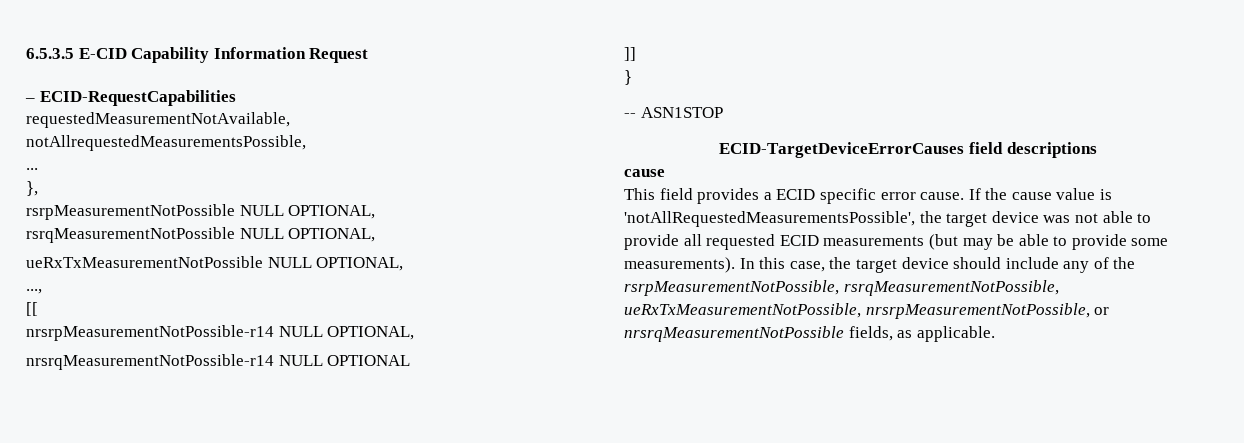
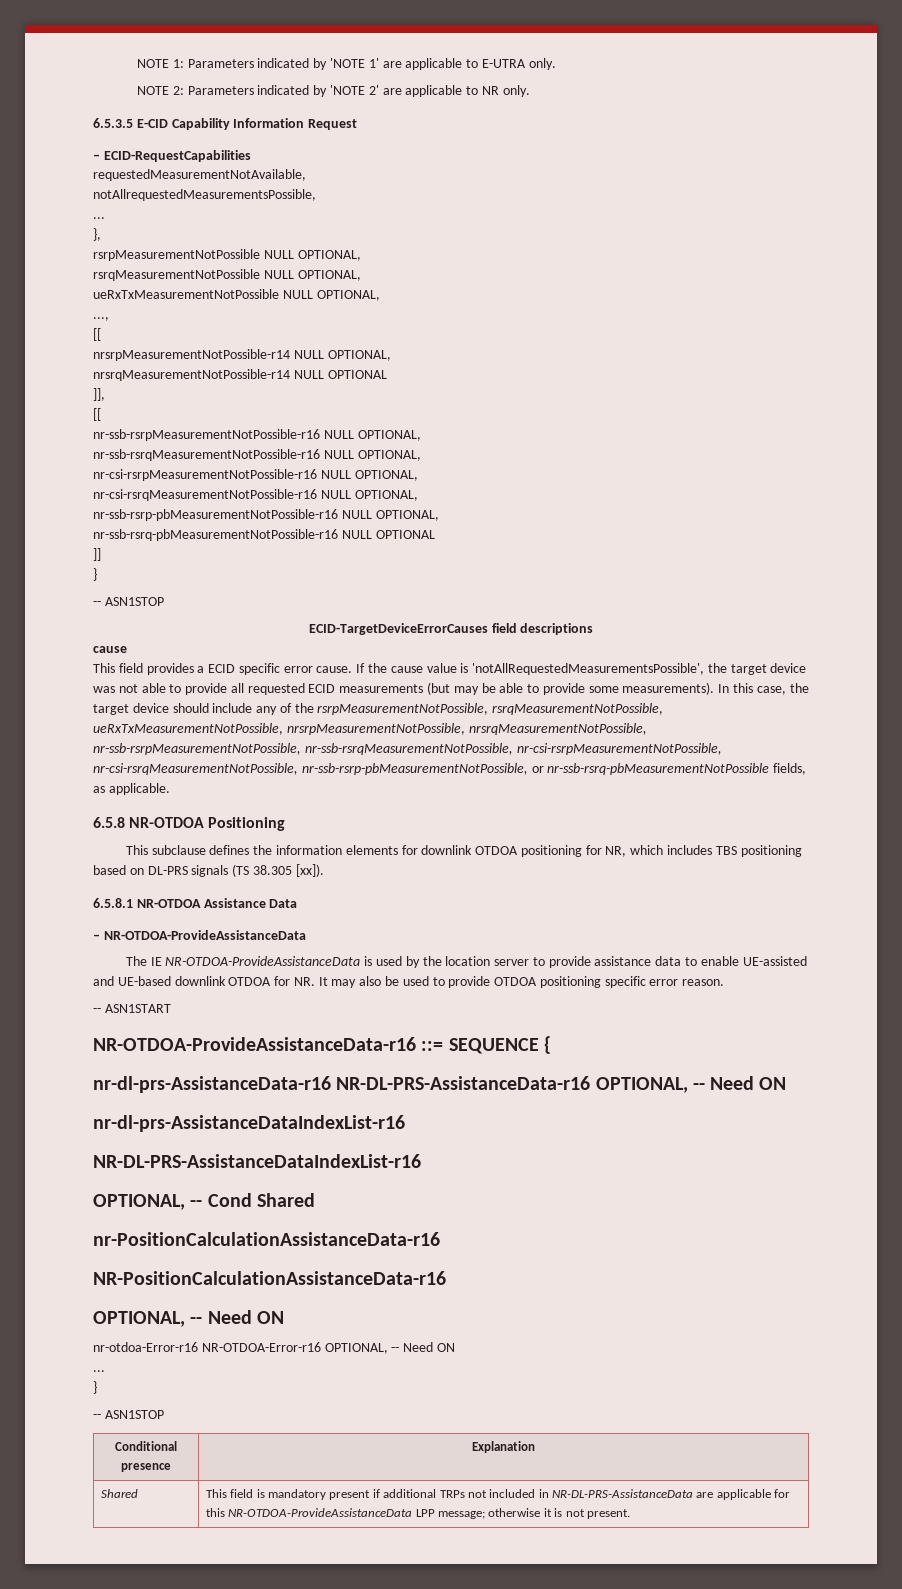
+ NOTE 1: Parameters indicated by 'NOTE 1' are applicable to E-UTRA only.
+ NOTE 2: Parameters indicated by 'NOTE 2' are applicable to NR only.
+ ]],
+ [[
+ nr-ssb-rsrpMeasurementNotPossible-r16 NULL OPTIONAL,
+ nr-ssb-rsrqMeasurementNotPossible-r16 NULL OPTIONAL,
+ nr-csi-rsrpMeasurementNotPossible-r16 NULL OPTIONAL,
+ nr-csi-rsrqMeasurementNotPossible-r16 NULL OPTIONAL,
+ nr-ssb-rsrp-pbMeasurementNotPossible-r16 NULL OPTIONAL,
+ nr-ssb-rsrq-pbMeasurementNotPossible-r16 NULL OPTIONAL
- In this case, the target device should include any of the rsrpMeasurementNotPossible, rsrqMeasurementNotPossible, ueRxTxMeasurementNotPossible, nrsrpMeasurementNotPossible, or nrsrqMeasurementNotPossible fields, as applicable.
+ In this case, the target device should include any of the rsrpMeasurementNotPossible, rsrqMeasurementNotPossible, ueRxTxMeasurementNotPossible, nrsrpMeasurementNotPossible, nrsrqMeasurementNotPossible, nr-ssb-rsrpMeasurementNotPossible, nr-ssb-rsrqMeasurementNotPossible, nr-csi-rsrpMeasurementNotPossible, nr-csi-rsrqMeasurementNotPossible, nr-ssb-rsrp-pbMeasurementNotPossible, or nr-ssb-rsrq-pbMeasurementNotPossible fields, as applicable.
+ 6.5.8 NR-OTDOA Positioning
+ This subclause defines the information elements for downlink OTDOA positioning for NR, which includes TBS positioning based on DL-PRS signals (TS 38.305 [xx]).
+ 6.5.8.1 NR-OTDOA Assistance Data
+ – NR-OTDOA-ProvideAssistanceData
+ The IE NR-OTDOA-ProvideAssistanceData is used by the location server to provide assistance data to enable UE-assisted and UE-based downlink OTDOA for NR. It may also be used to provide OTDOA positioning specific error reason.
+ -- ASN1START
+ NR-OTDOA-ProvideAssistanceData-r16 ::= SEQUENCE {
+ nr-dl-prs-AssistanceData-r16 NR-DL-PRS-AssistanceData-r16 OPTIONAL, -- Need ON
+ nr-dl-prs-AssistanceDataIndexList-r16
+ NR-DL-PRS-AssistanceDataIndexList-r16
+ OPTIONAL, -- Cond Shared
+ nr-PositionCalculationAssistanceData-r16
+ NR-PositionCalculationAssistanceData-r16
+ OPTIONAL, -- Need ON
+ nr-otdoa-Error-r16 NR-OTDOA-Error-r16 OPTIONAL, -- Need ON
+ ...
+ }
+ -- ASN1STOP
+ Conditional presence | Explanation
+ Shared | This field is mandatory present if additional TRPs not included in NR-DL-PRS-AssistanceData are applicable for this NR-OTDOA-ProvideAssistanceData LPP message; otherwise it is not present.

